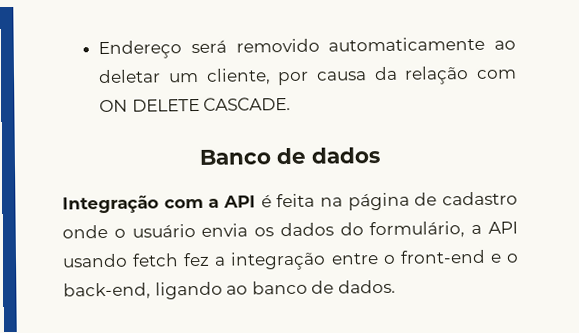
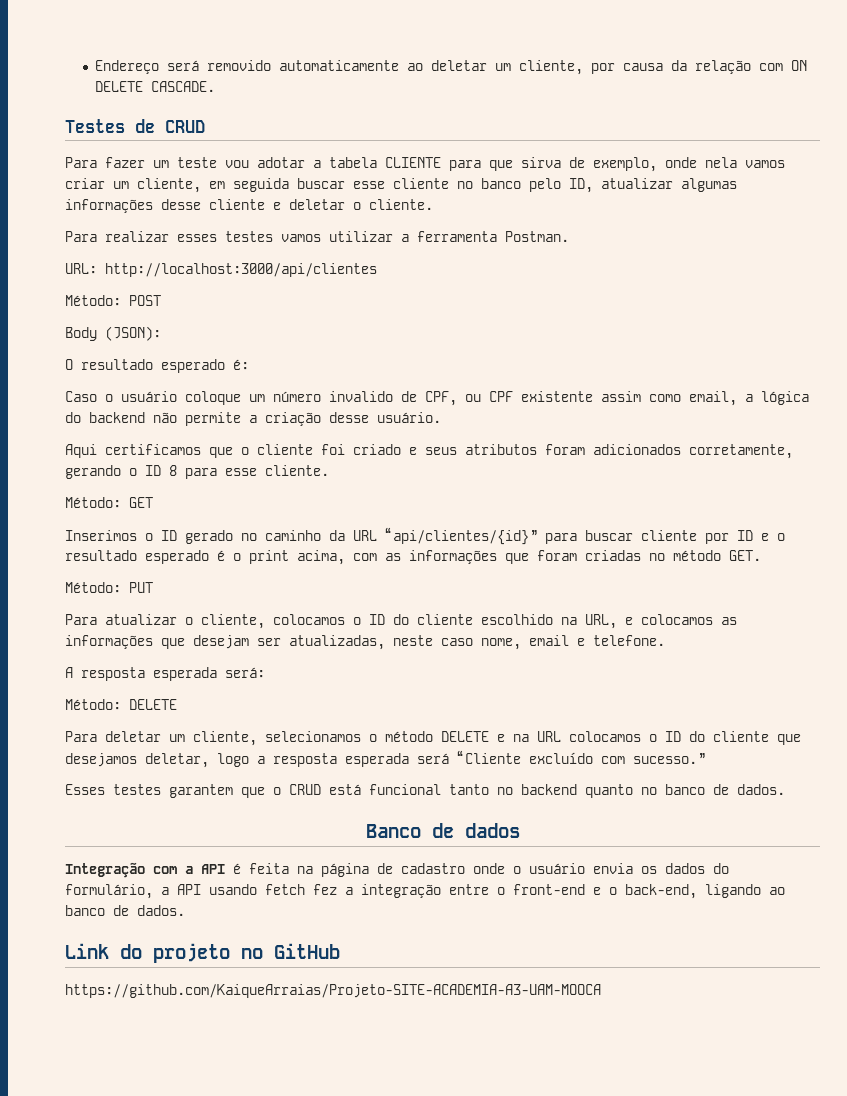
+ Testes de CRUD
+ Para fazer um teste vou adotar a tabela CLIENTE para que sirva de exemplo, onde nela vamos criar um cliente, em seguida buscar esse cliente no banco pelo ID, atualizar algumas informações desse cliente e deletar o cliente.
+ Para realizar esses testes vamos utilizar a ferramenta Postman.
+ URL: http://localhost:3000/api/clientes
+ Método: POST
+ Body (JSON):
+ O resultado esperado é:
+ Caso o usuário coloque um número invalido de CPF, ou CPF existente assim como email, a lógica do backend não permite a criação desse usuário.
+ Aqui certificamos que o cliente foi criado e seus atributos foram adicionados corretamente, gerando o ID 8 para esse cliente.
+ Método: GET
+ Inserimos o ID gerado no caminho da URL “api/clientes/{id}” para buscar cliente por ID e o resultado esperado é o print acima, com as informações que foram criadas no método GET.
+ Método: PUT
+ Para atualizar o cliente, colocamos o ID do cliente escolhido na URL, e colocamos as informações que desejam ser atualizadas, neste caso nome, email e telefone.
+ A resposta esperada será:
+ Método: DELETE
+ Para deletar um cliente, selecionamos o método DELETE e na URL colocamos o ID do cliente que desejamos deletar, logo a resposta esperada será “Cliente excluído com sucesso.”
+ Esses testes garantem que o CRUD está funcional tanto no backend quanto no banco de dados.
+ Link do projeto no GitHub
+ https://github.com/KaiqueArraias/Projeto-SITE-ACADEMIA-A3-UAM-MOOCA

